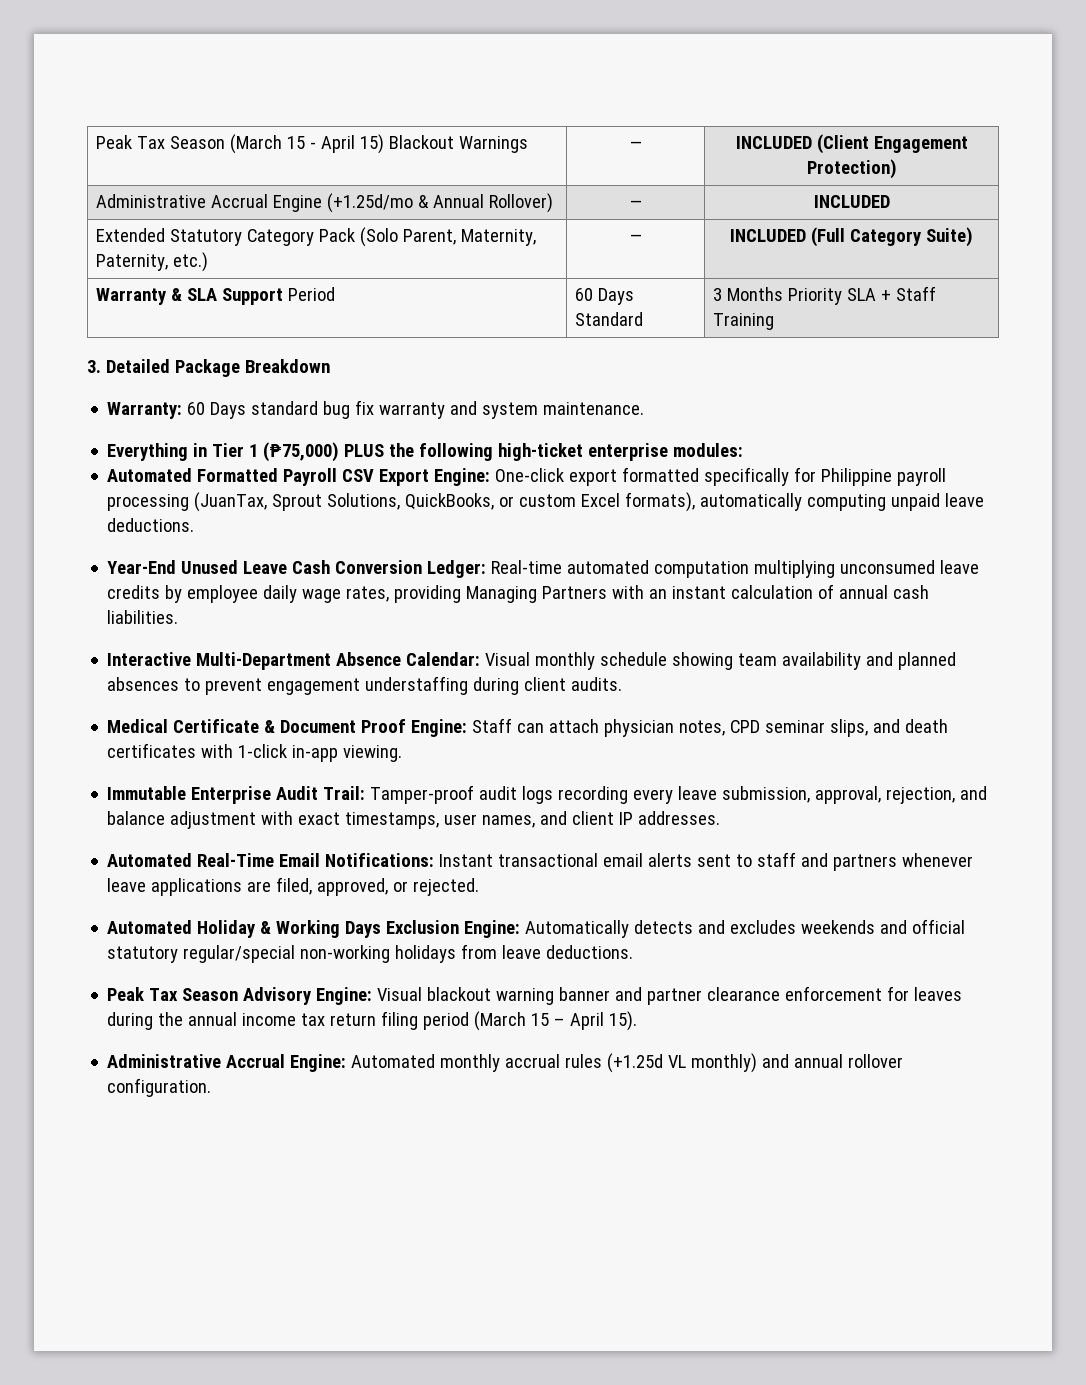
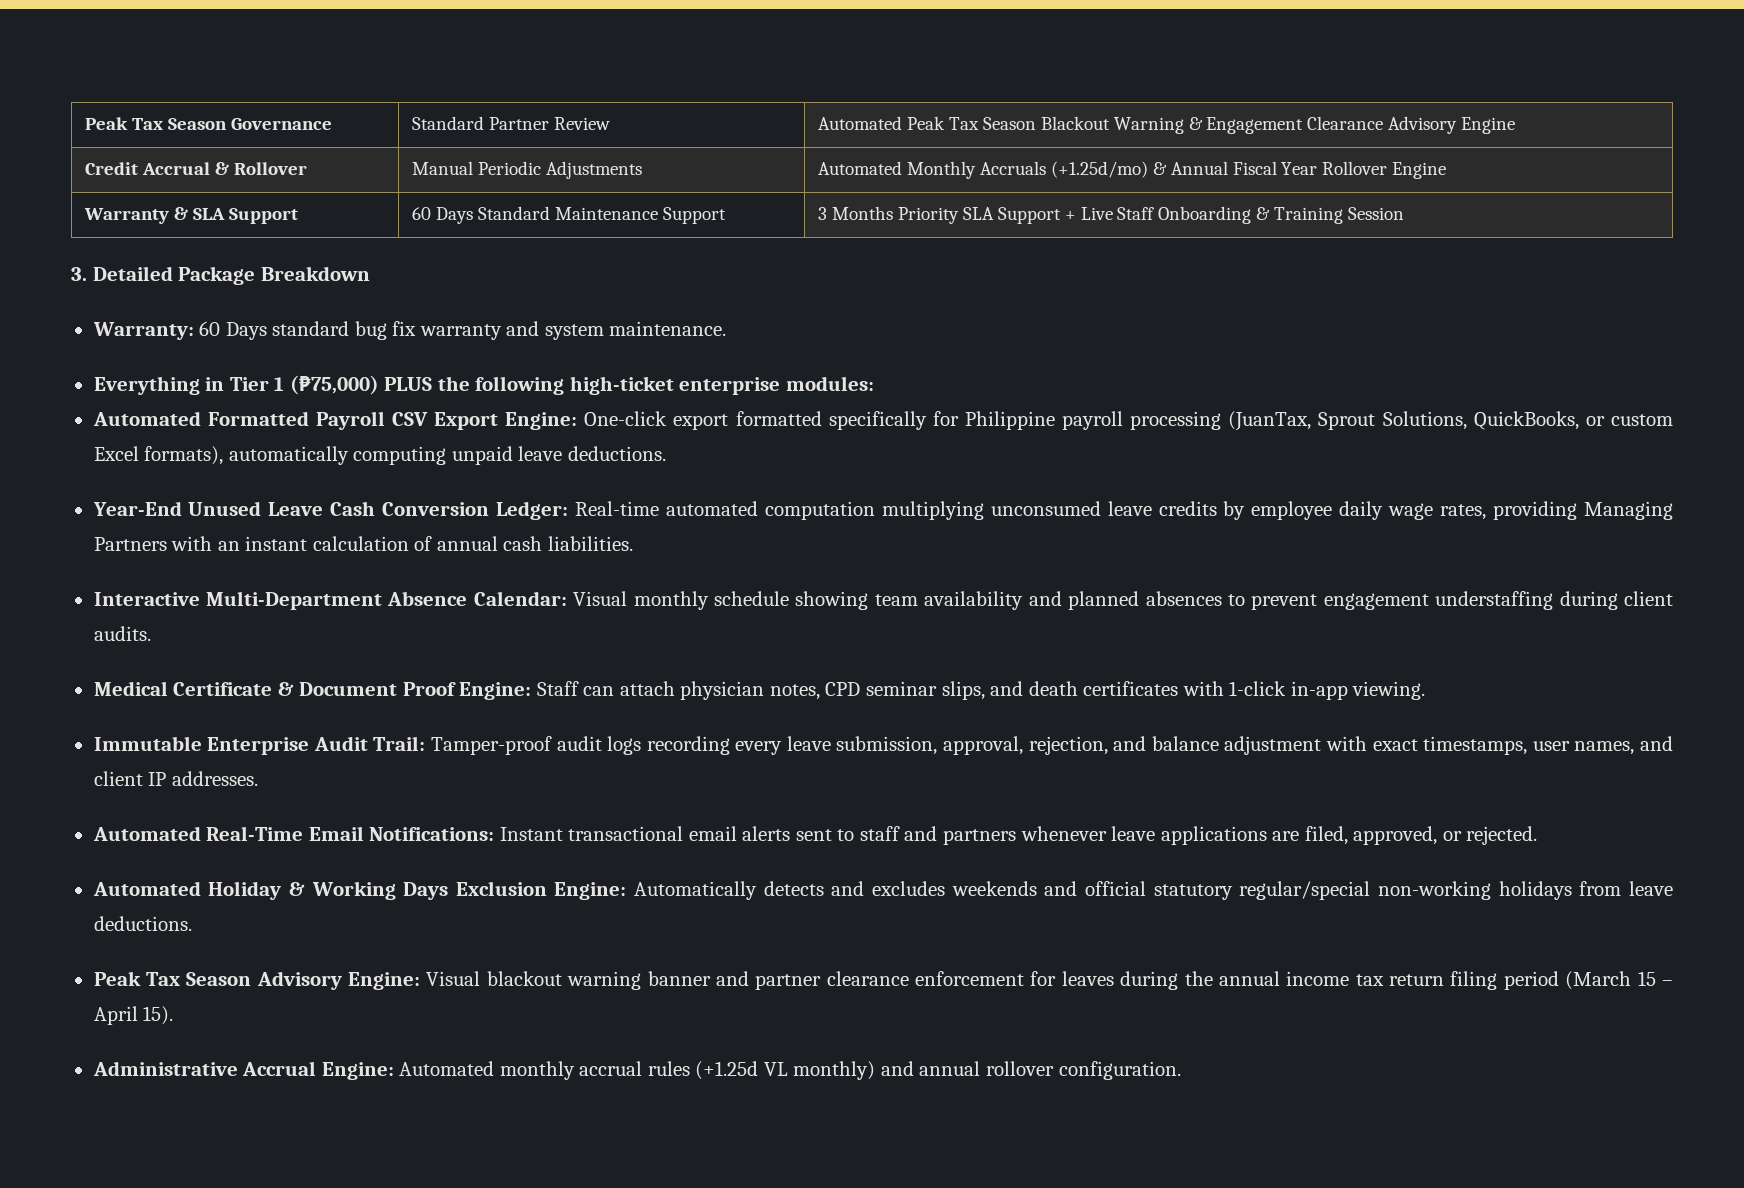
- Peak Tax Season (March 15 - April 15) Blackout Warnings | — | INCLUDED (Client Engagement Protection)
- Administrative Accrual Engine (+1.25d/mo & Annual Rollover) | — | INCLUDED
- Extended Statutory Category Pack (Solo Parent, Maternity, Paternity, etc.) | — | INCLUDED (Full Category Suite)
+ Peak Tax Season Governance | Standard Partner Review | Automated Peak Tax Season Blackout Warning & Engagement Clearance Advisory Engine
+ Credit Accrual & Rollover | Manual Periodic Adjustments | Automated Monthly Accruals (+1.25d/mo) & Annual Fiscal Year Rollover Engine
- Warranty & SLA Support Period | 60 Days Standard | 3 Months Priority SLA + Staff Training
+ Warranty & SLA Support | 60 Days Standard Maintenance Support | 3 Months Priority SLA Support + Live Staff Onboarding & Training Session

